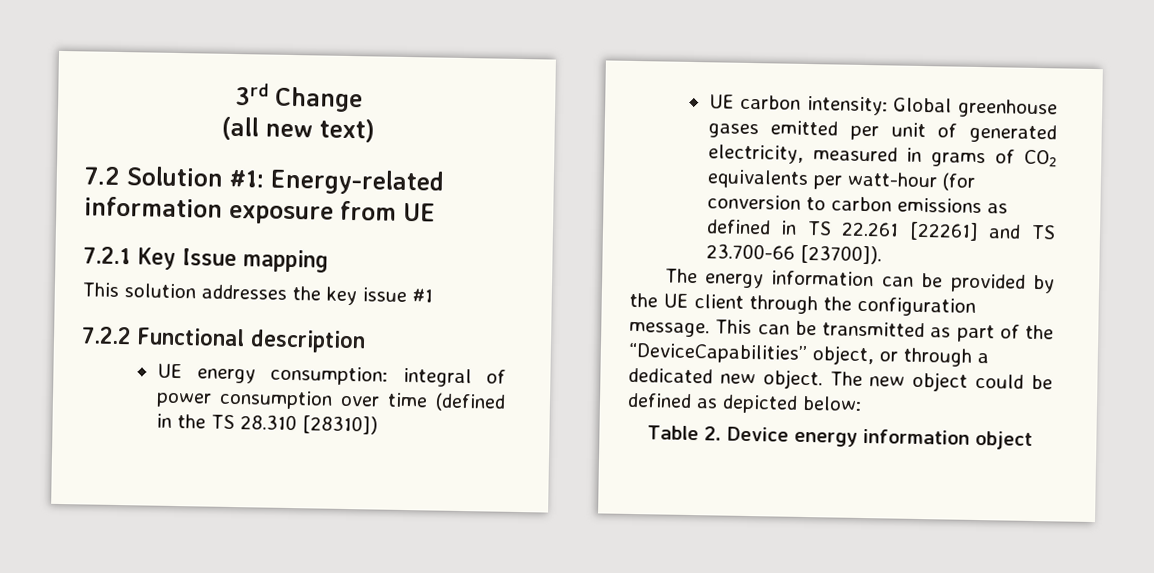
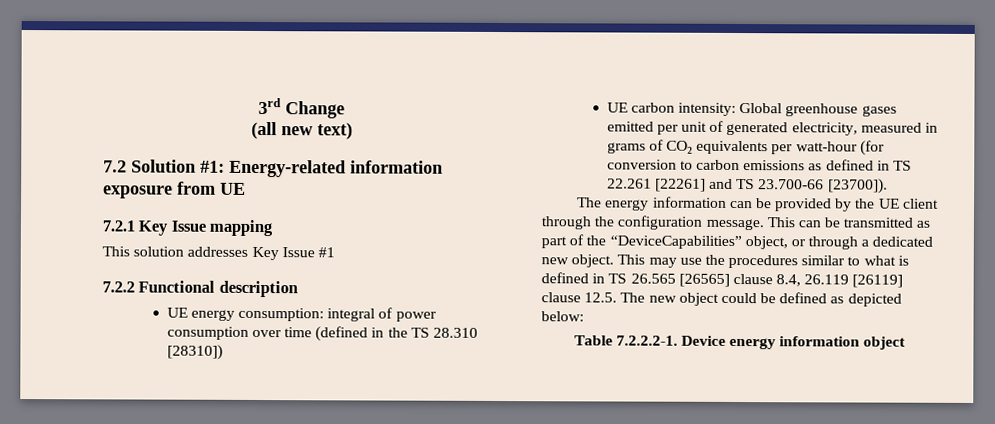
- This solution addresses the key issue #1
+ This solution addresses Key Issue #1
- The new object could be defined as depicted below:
+ This may use the procedures similar to what is defined in TS 26.565 [26565] clause 8.4, 26.119 [26119] clause 12.5. The new object could be defined as depicted below:
- Table 2. Device energy information object
+ Table 7.2.2.2-1. Device energy information object

